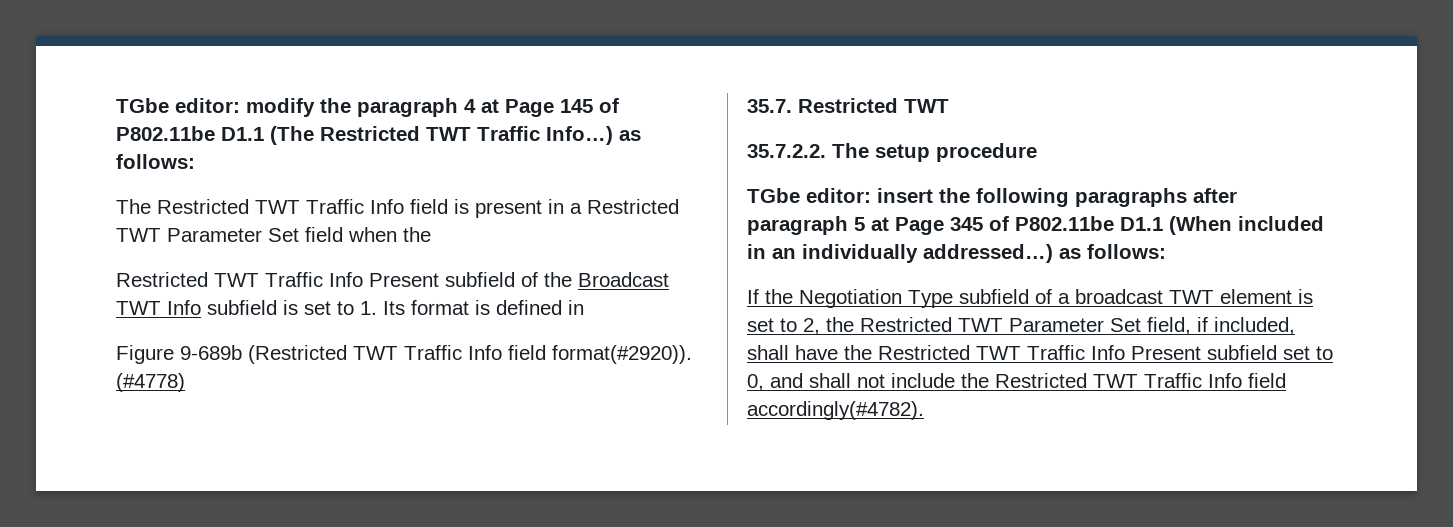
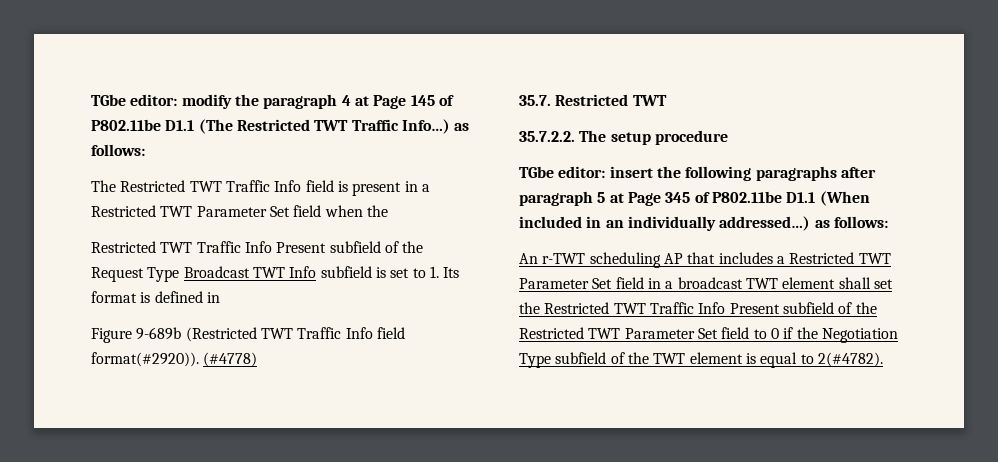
- Restricted TWT Traffic Info Present subfield of the Broadcast TWT Info subfield is set to 1. Its format is defined in
+ Restricted TWT Traffic Info Present subfield of the Request Type Broadcast TWT Info subfield is set to 1. Its format is defined in
- If the Negotiation Type subfield of a broadcast TWT element is set to 2, the Restricted TWT Parameter Set field, if included, shall have the Restricted TWT Traffic Info Present subfield set to 0, and shall not include the Restricted TWT Traffic Info field accordingly(#4782).
+ An r-TWT scheduling AP that includes a Restricted TWT Parameter Set field in a broadcast TWT element shall set the Restricted TWT Traffic Info Present subfield of the Restricted TWT Parameter Set field to 0 if the Negotiation Type subfield of the TWT element is equal to 2(#4782).

